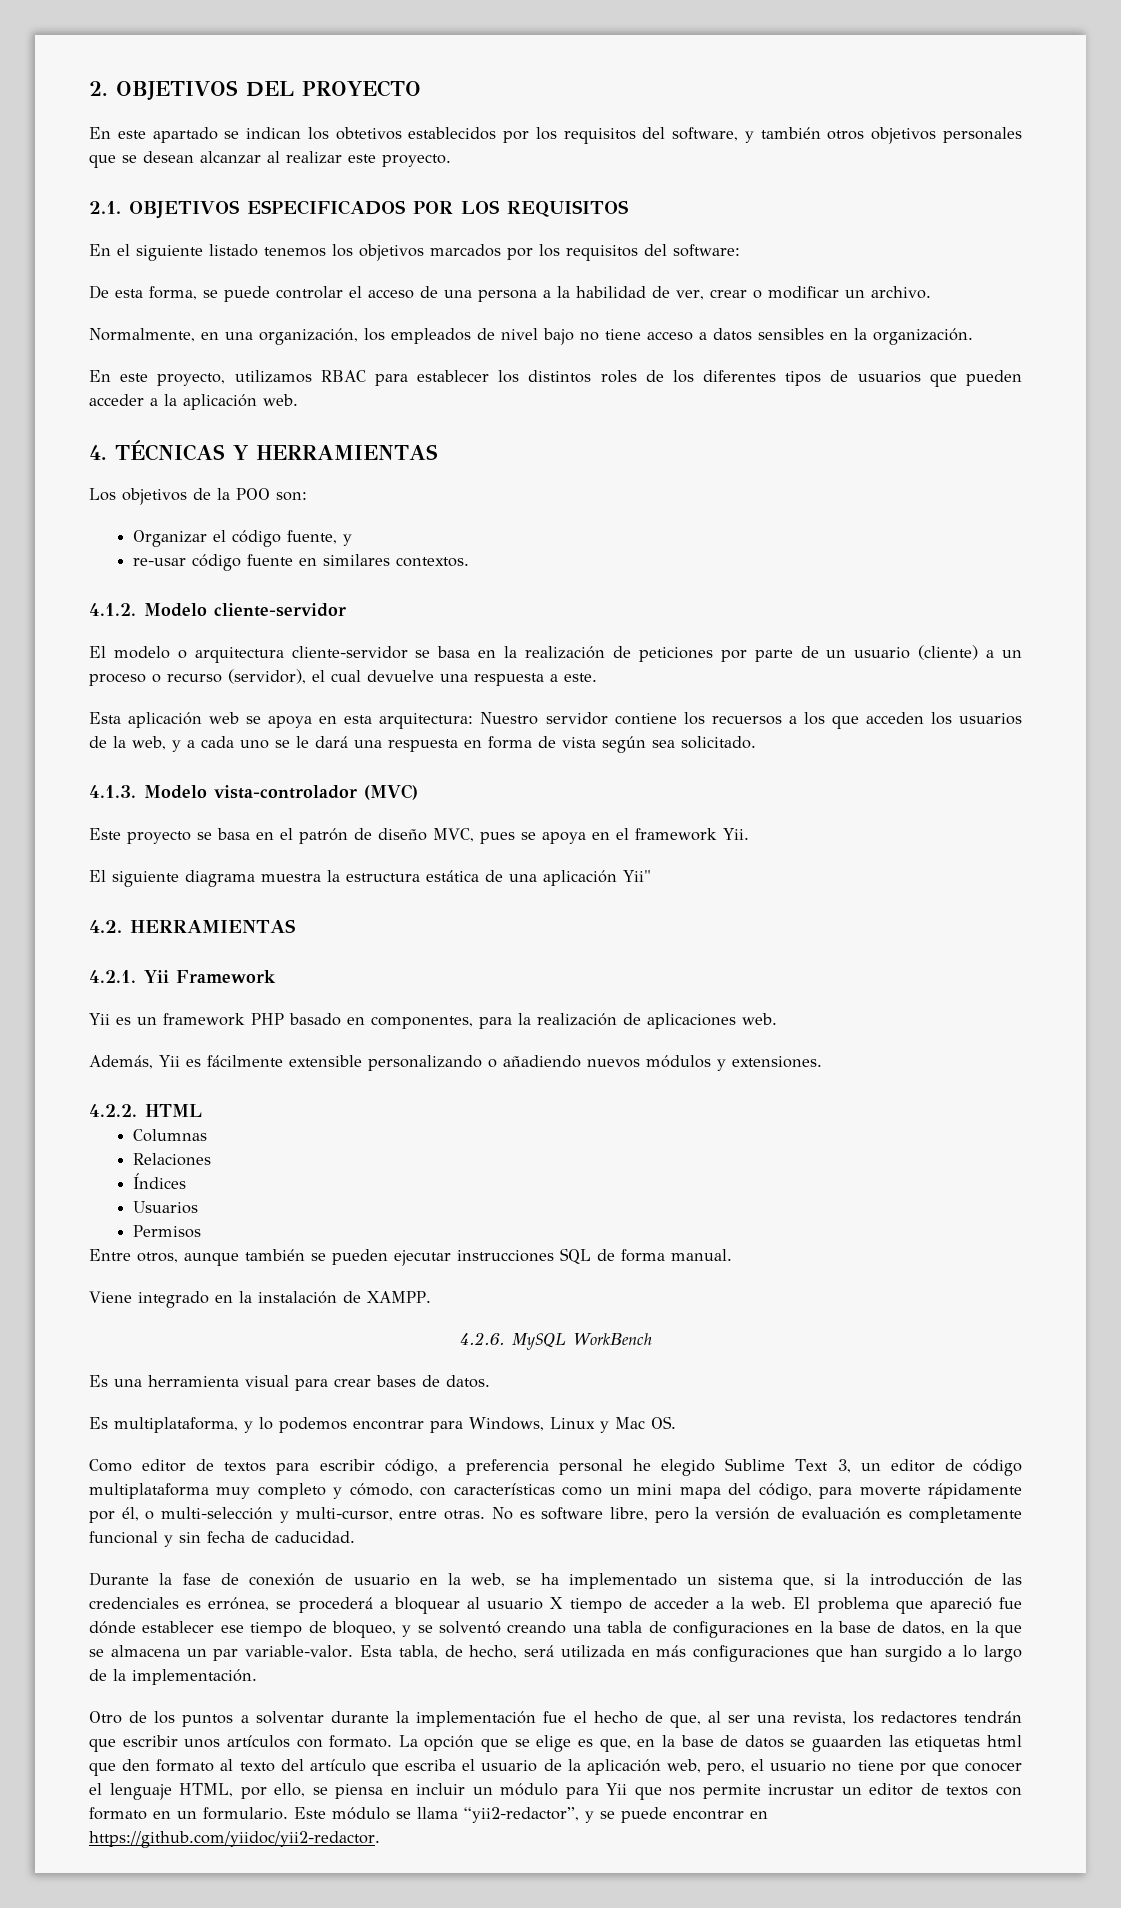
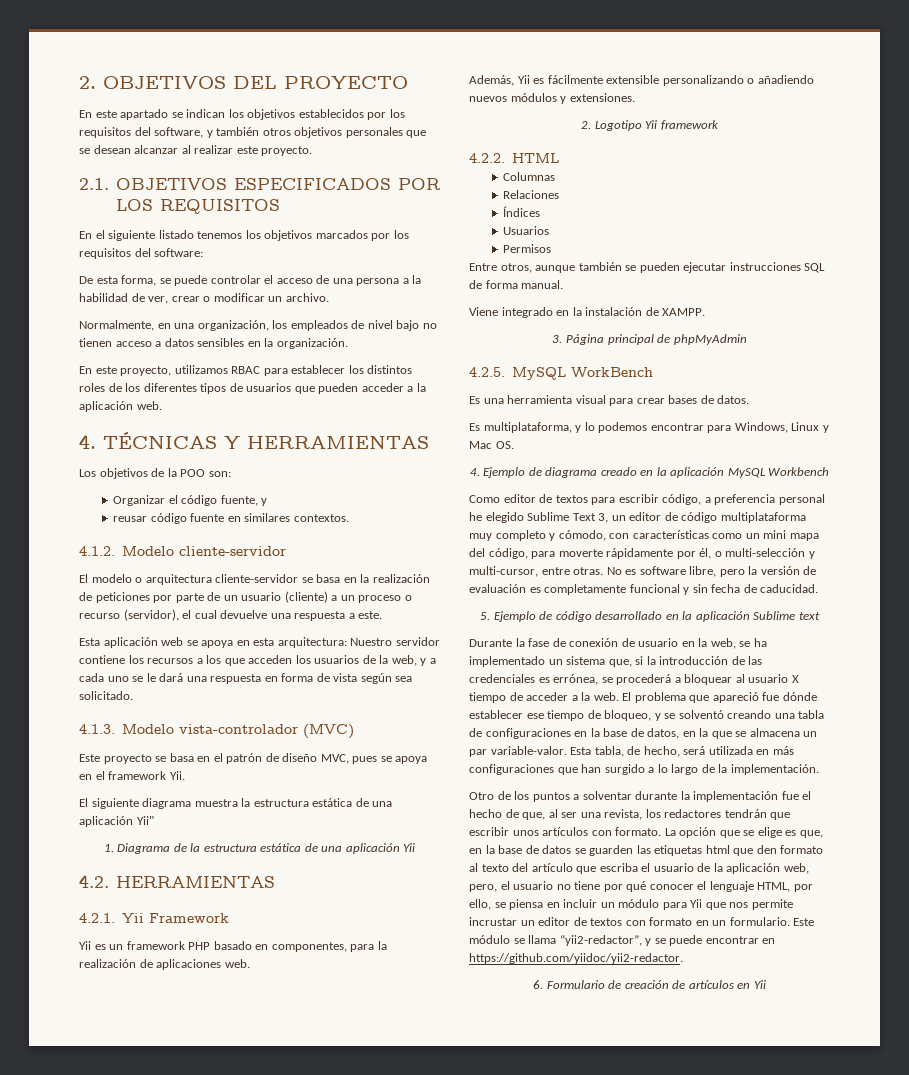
- En este apartado se indican los obtetivos establecidos por los requisitos del software, y también otros objetivos personales que se desean alcanzar al realizar este proyecto.
+ En este apartado se indican los objetivos establecidos por los requisitos del software, y también otros objetivos personales que se desean alcanzar al realizar este proyecto.
- Normalmente, en una organización, los empleados de nivel bajo no tiene acceso a datos sensibles en la organización.
+ Normalmente, en una organización, los empleados de nivel bajo no tienen acceso a datos sensibles en la organización.
- re-usar código fuente en similares contextos.
+ reusar código fuente en similares contextos.
- Esta aplicación web se apoya en esta arquitectura: Nuestro servidor contiene los recuersos a los que acceden los usuarios de la web, y a cada uno se le dará una respuesta en forma de vista según sea solicitado.
+ Esta aplicación web se apoya en esta arquitectura: Nuestro servidor contiene los recursos a los que acceden los usuarios de la web, y a cada uno se le dará una respuesta en forma de vista según sea solicitado.
+ 1. Diagrama de la estructura estática de una aplicación Yii
+ 2. Logotipo Yii framework
- 4.2.6. MySQL WorkBench
+ 3. Página principal de phpMyAdmin
+ 4.2.5. MySQL WorkBench
+ 4. Ejemplo de diagrama creado en la aplicación MySQL Workbench
+ 5. Ejemplo de código desarrollado en la aplicación Sublime text
- La opción que se elige es que, en la base de datos se guaarden las etiquetas html que den formato al texto del artículo que escriba el usuario de la aplicación web, pero, el usuario no tiene por que conocer el lenguaje HTML, por ello, se piensa en incluir un módulo para Yii que nos permite incrustar un editor de textos con formato en un formulario.
+ La opción que se elige es que, en la base de datos se guarden las etiquetas html que den formato al texto del artículo que escriba el usuario de la aplicación web, pero, el usuario no tiene por qué conocer el lenguaje HTML, por ello, se piensa en incluir un módulo para Yii que nos permite incrustar un editor de textos con formato en un formulario.
+ 6. Formulario de creación de artículos en Yii

